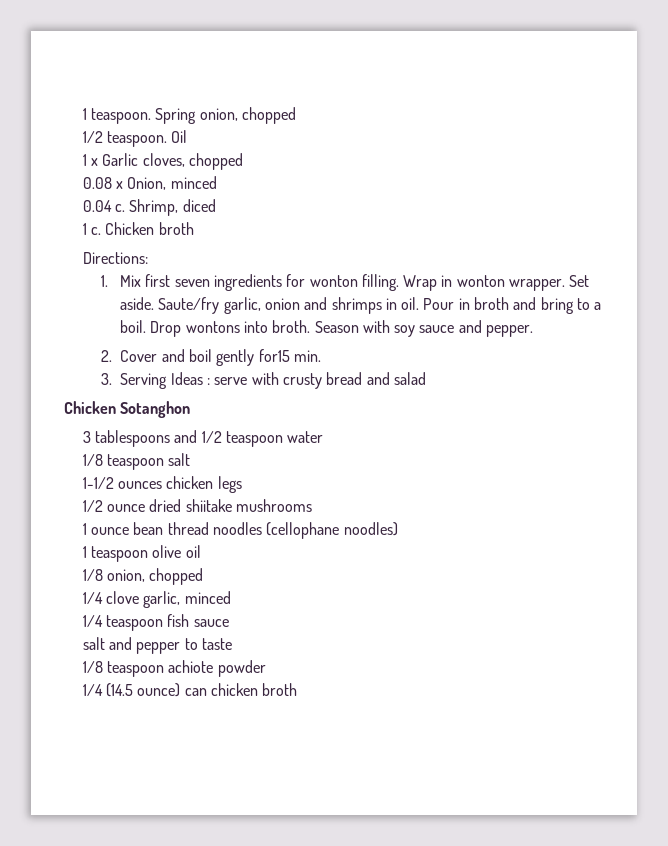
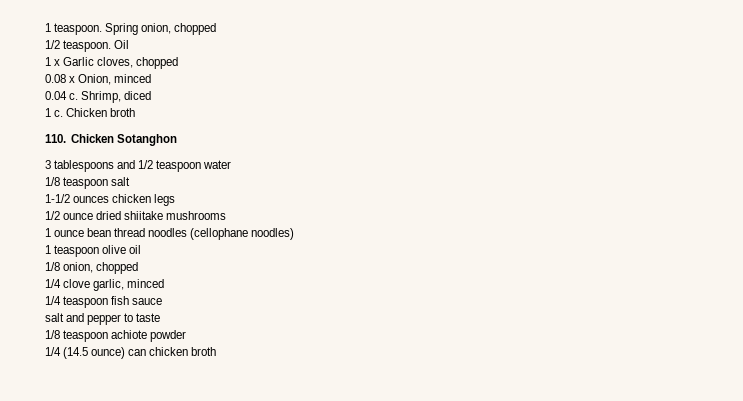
- Directions:
- 1. Mix first seven ingredients for wonton filling. Wrap in wonton wrapper. Set aside. Saute/fry garlic, onion and shrimps in oil. Pour in broth and bring to a boil. Drop wontons into broth. Season with soy sauce and pepper.
- 2. Cover and boil gently for15 min.
- 3. Serving Ideas : serve with crusty bread and salad
- Chicken Sotanghon
+ 110. Chicken Sotanghon

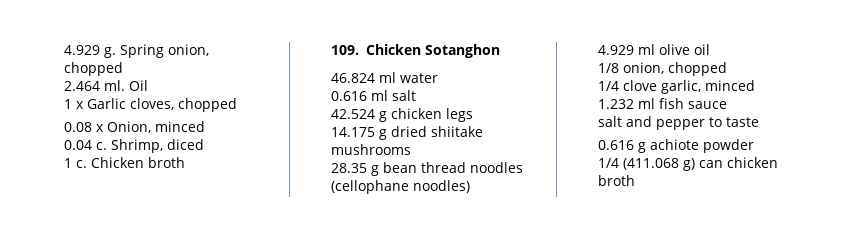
- 1 teaspoon.
+ 4.929 g.
- 1/2 teaspoon.
+ 2.464 ml.
- 110. Chicken Sotanghon
+ 109. Chicken Sotanghon
- 3 tablespoons and 1/2 teaspoon water
+ 46.824 ml water
- 1/8 teaspoon salt
+ 0.616 ml salt
- 1-1/2 ounces chicken legs
+ 42.524 g chicken legs
- 1/2 ounce dried shiitake mushrooms
+ 14.175 g dried shiitake mushrooms
- 1 ounce bean thread noodles (cellophane noodles)
+ 28.35 g bean thread noodles (cellophane noodles)
- 1 teaspoon olive oil
+ 4.929 ml olive oil
- 1/4 teaspoon fish sauce
+ 1.232 ml fish sauce
- 1/8 teaspoon achiote powder
+ 0.616 g achiote powder
- 1/4 (14.5 ounce) can chicken broth
+ 1/4 (411.068 g) can chicken broth

